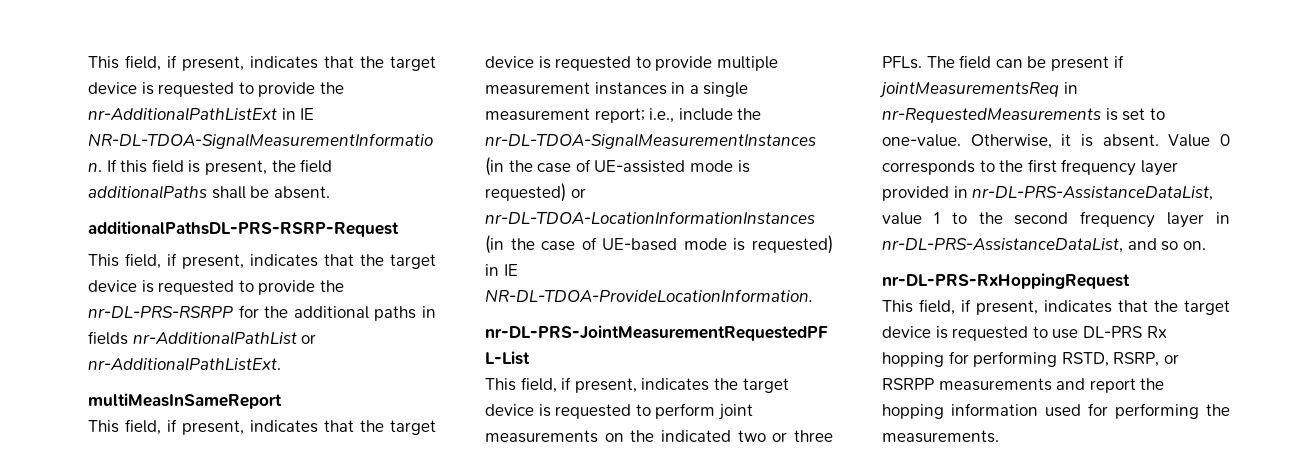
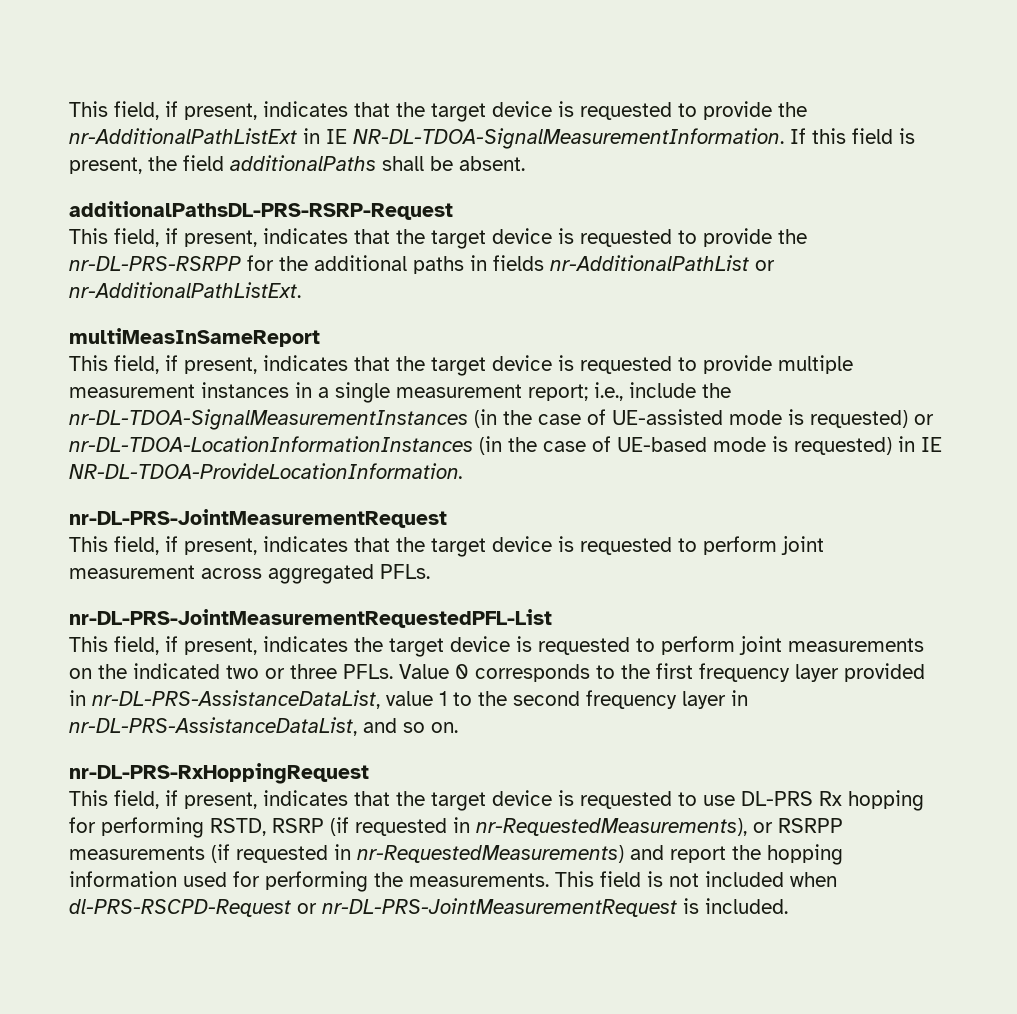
  This field, if present, indicates that the target device is requested to provide multiple measurement instances in a single measurement report; i.e., include the nr-DL-TDOA-SignalMeasurementInstances (in the case of UE-assisted mode is requested) or nr-DL-TDOA-LocationInformationInstances (in the case of UE-based mode is requested) in IE NR-DL-TDOA-ProvideLocationInformation.
+ nr-DL-PRS-JointMeasurementRequest
+ This field, if present, indicates that the target device is requested to perform joint measurement across aggregated PFLs.
- The field can be present if jointMeasurementsReq in nr-RequestedMeasurements is set to one-value. Otherwise, it is absent.
- This field, if present, indicates that the target device is requested to use DL-PRS Rx hopping for performing RSTD, RSRP, or RSRPP measurements and report the hopping information used for performing the measurements.
+ This field, if present, indicates that the target device is requested to use DL-PRS Rx hopping for performing RSTD, RSRP (if requested in nr-RequestedMeasurements), or RSRPP measurements (if requested in nr-RequestedMeasurements) and report the hopping information used for performing the measurements.
+ This field is not included when dl-PRS-RSCPD-Request or nr-DL-PRS-JointMeasurementRequest is included.

